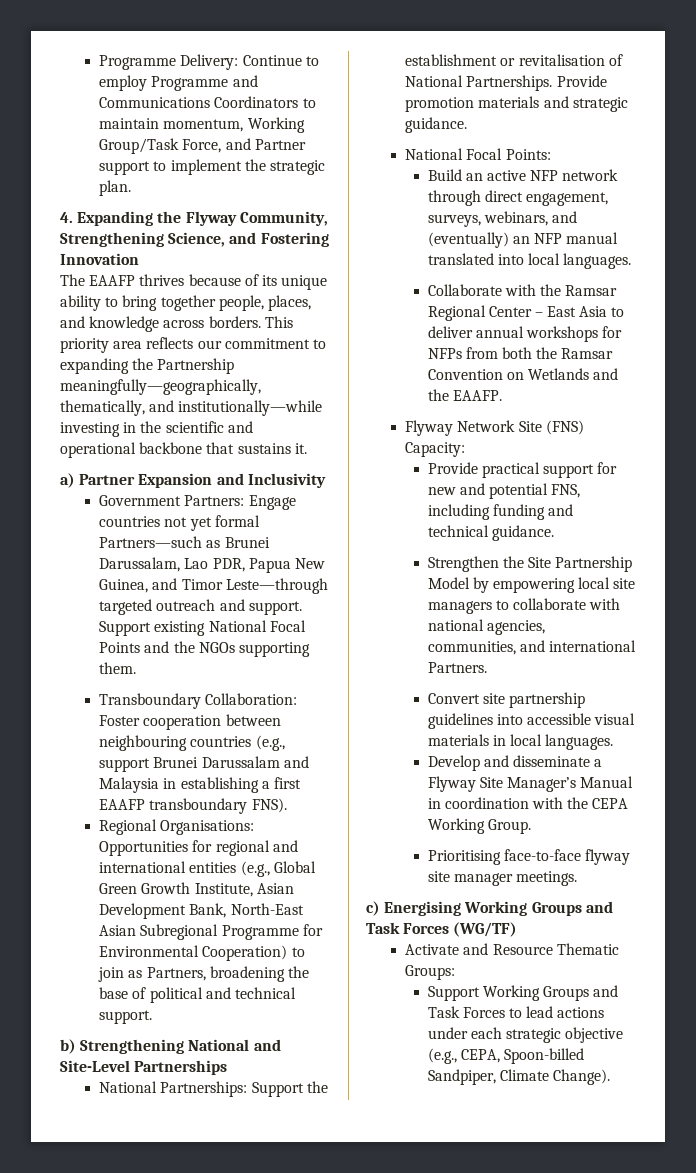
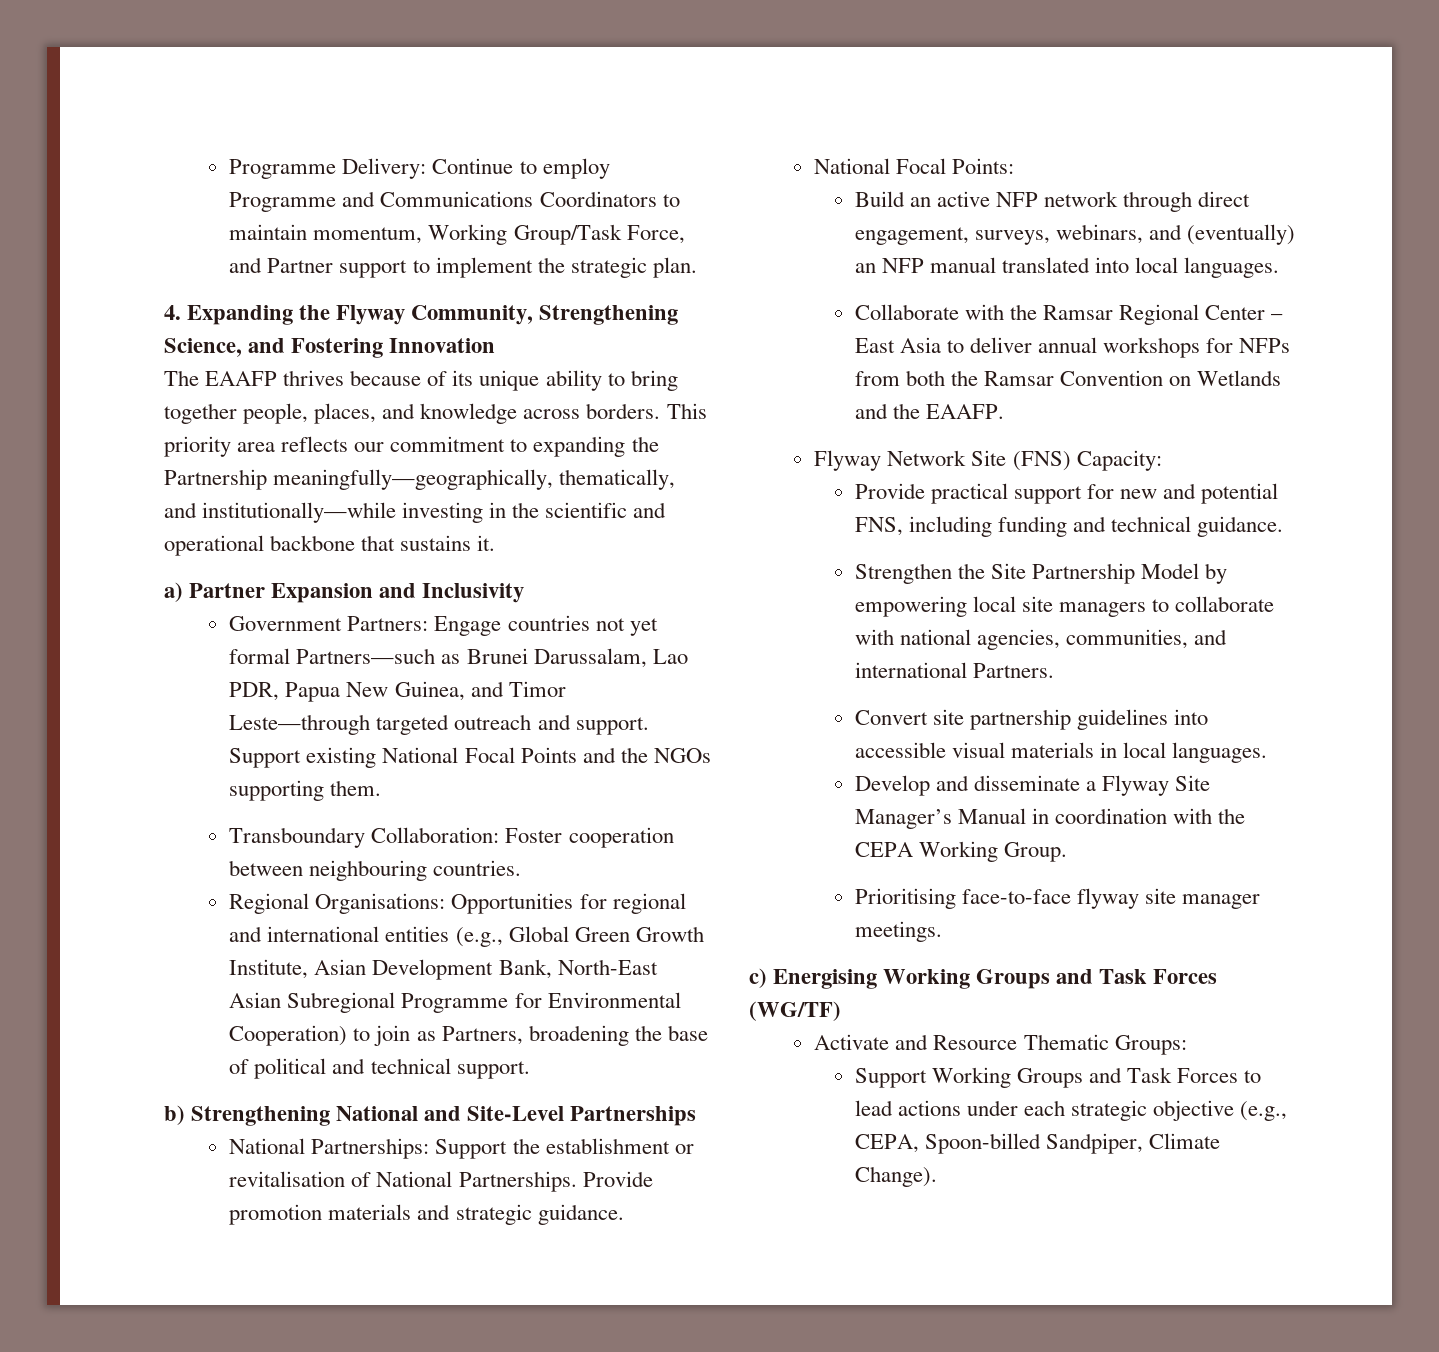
- Transboundary Collaboration: Foster cooperation between neighbouring countries (e.g., support Brunei Darussalam and Malaysia in establishing a first EAAFP transboundary FNS).
+ Transboundary Collaboration: Foster cooperation between neighbouring countries.

